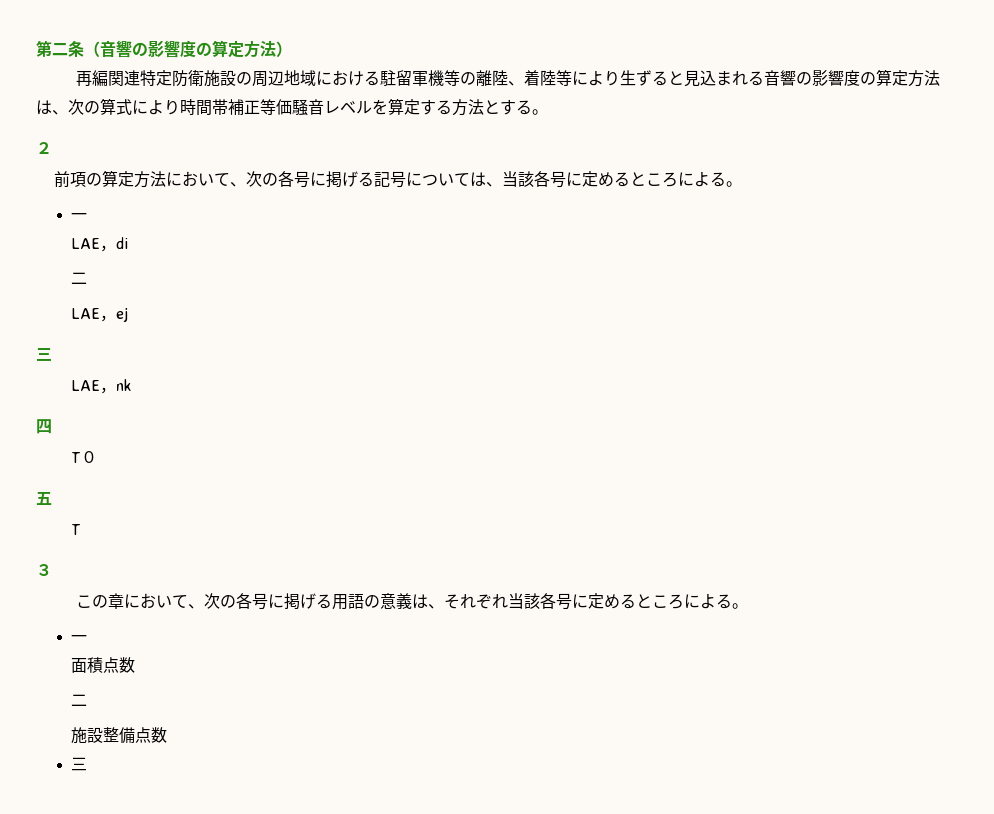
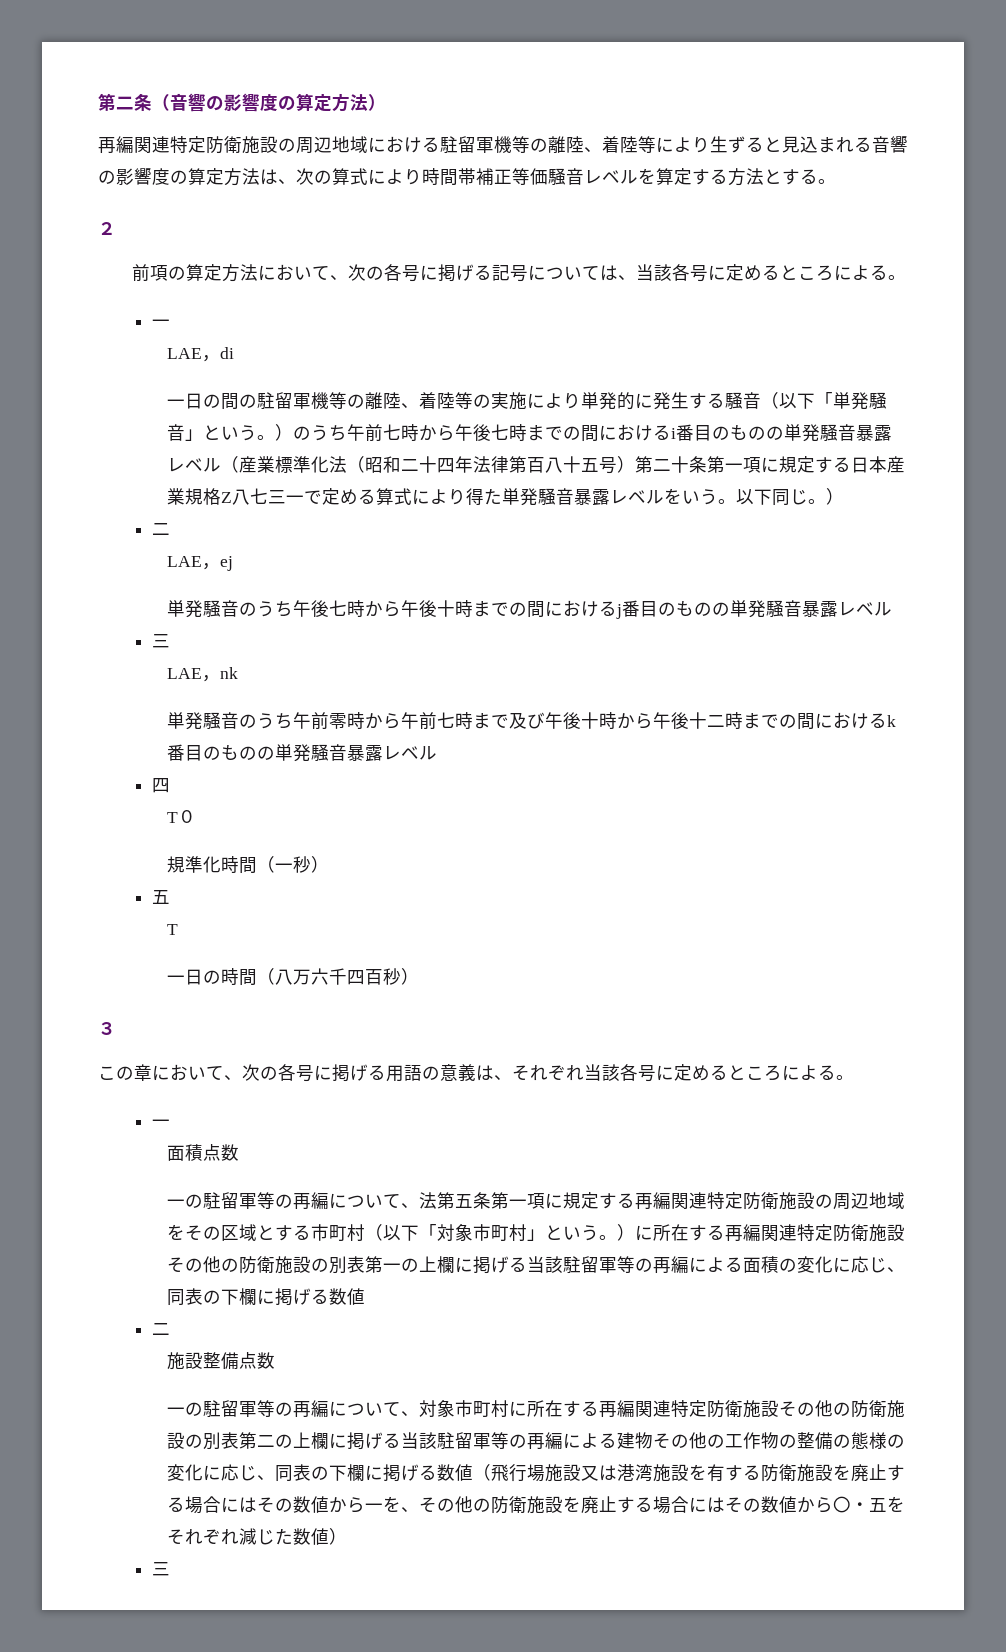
  LAE，di
+ 一日の間の駐留軍機等の離陸、着陸等の実施により単発的に発生する騒音（以下「単発騒音」という。）のうち午前七時から午後七時までの間におけるi番目のものの単発騒音暴露レベル（産業標準化法（昭和二十四年法律第百八十五号）第二十条第一項に規定する日本産業規格Z八七三一で定める算式により得た単発騒音暴露レベルをいう。以下同じ。）
  二
  LAE，ej
+ 単発騒音のうち午後七時から午後十時までの間におけるj番目のものの単発騒音暴露レベル
  三
  LAE，nk
+ 単発騒音のうち午前零時から午前七時まで及び午後十時から午後十二時までの間におけるk番目のものの単発騒音暴露レベル
  四
  T０
+ 規準化時間（一秒）
  五
  T
+ 一日の時間（八万六千四百秒）
  面積点数
+ 一の駐留軍等の再編について、法第五条第一項に規定する再編関連特定防衛施設の周辺地域をその区域とする市町村（以下「対象市町村」という。）に所在する再編関連特定防衛施設その他の防衛施設の別表第一の上欄に掲げる当該駐留軍等の再編による面積の変化に応じ、同表の下欄に掲げる数値
  二
  施設整備点数
+ 一の駐留軍等の再編について、対象市町村に所在する再編関連特定防衛施設その他の防衛施設の別表第二の上欄に掲げる当該駐留軍等の再編による建物その他の工作物の整備の態様の変化に応じ、同表の下欄に掲げる数値（飛行場施設又は港湾施設を有する防衛施設を廃止する場合にはその数値から一を、その他の防衛施設を廃止する場合にはその数値から〇・五をそれぞれ減じた数値）

